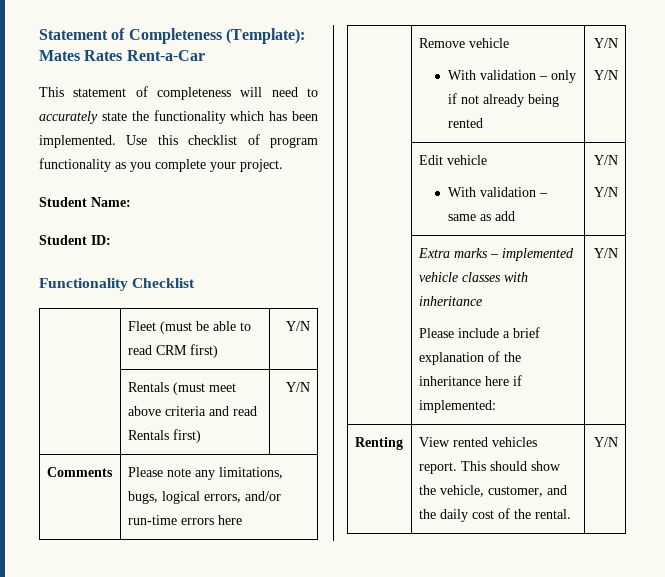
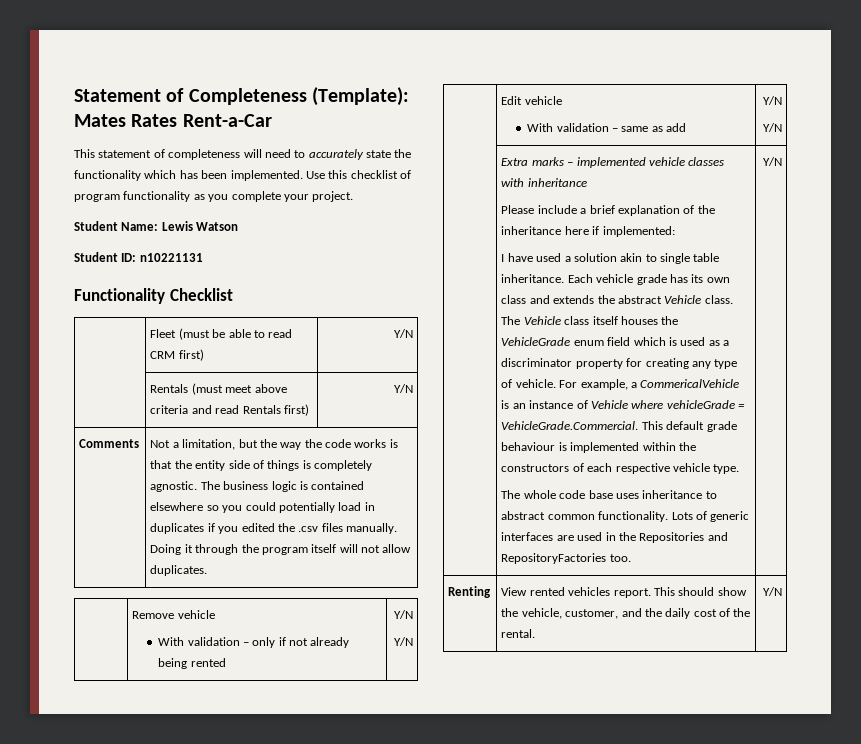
- Student Name:
+ Student Name: Lewis Watson
- Student ID:
+ Student ID: n10221131
- Please note any limitations, bugs, logical errors, and/or run-time errors here
+ Not a limitation, but the way the code works is that the entity side of things is completely agnostic. The business logic is contained elsewhere so you could potentially load in duplicates if you edited the .csv files manually. Doing it through the program itself will not allow duplicates.
+ I have used a solution akin to single table inheritance. Each vehicle grade has its own class and extends the abstract Vehicle class. The Vehicle class itself houses the VehicleGrade enum field which is used as a discriminator property for creating any type of vehicle. For example, a CommericalVehicle is an instance of Vehicle where vehicleGrade = VehicleGrade.Commercial. This default grade behaviour is implemented within the constructors of each respective vehicle type.
+ The whole code base uses inheritance to abstract common functionality. Lots of generic interfaces are used in the Repositories and RepositoryFactories too.

